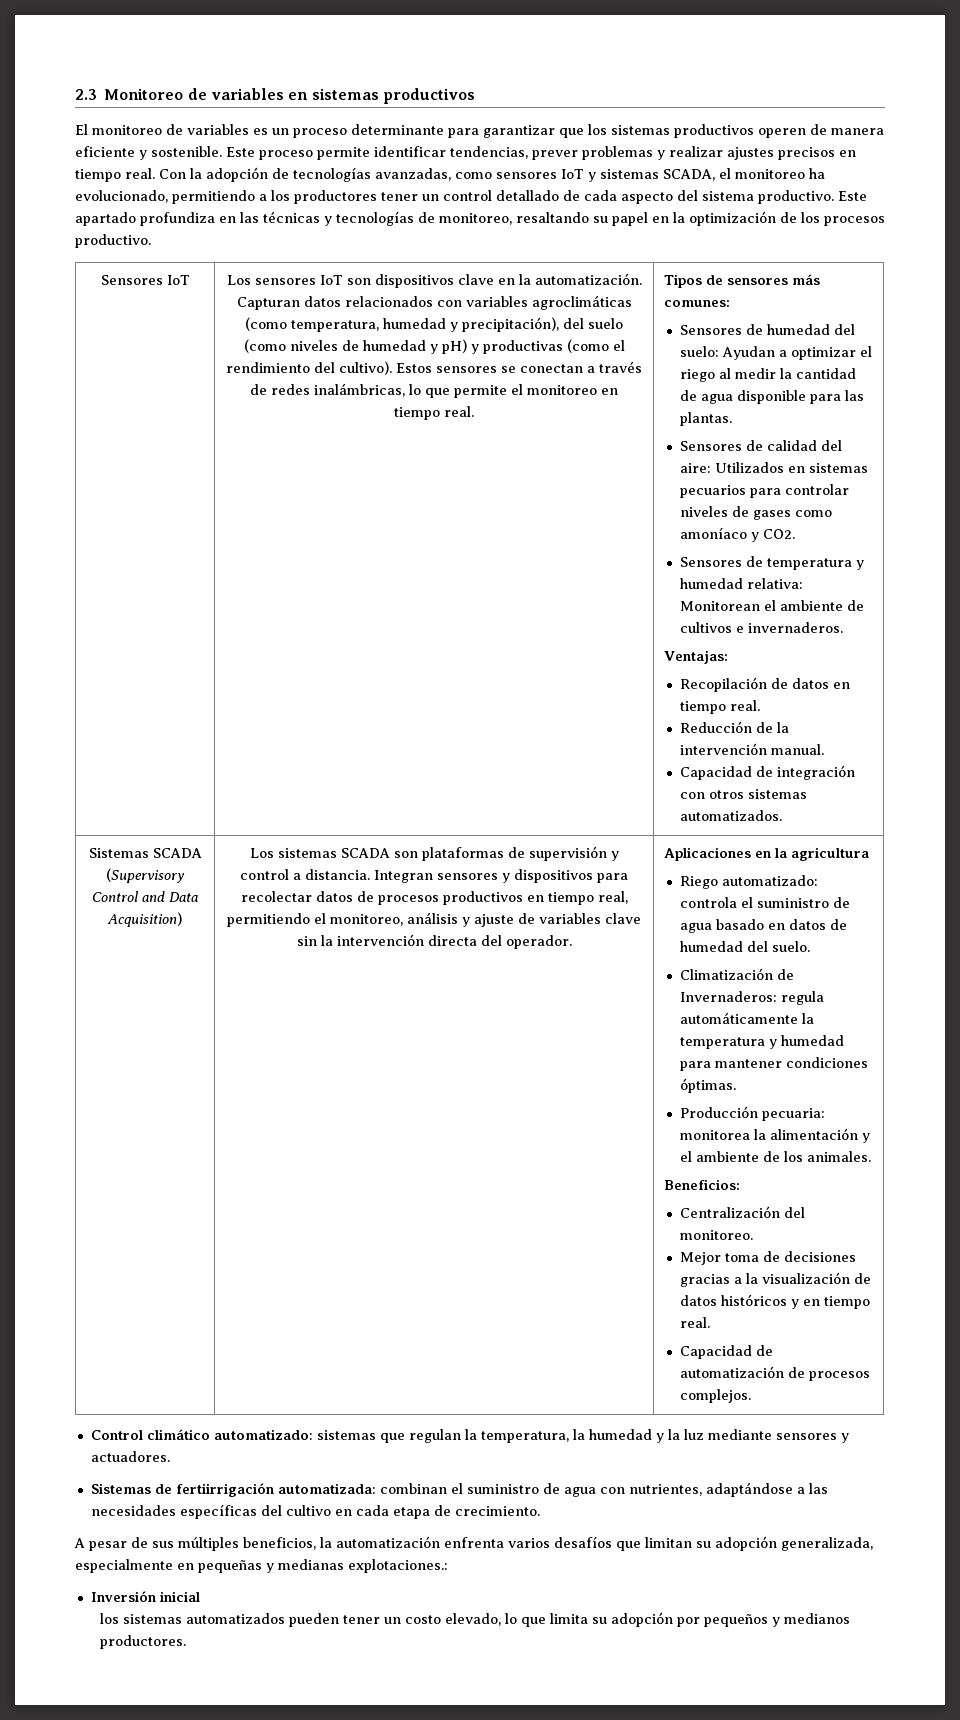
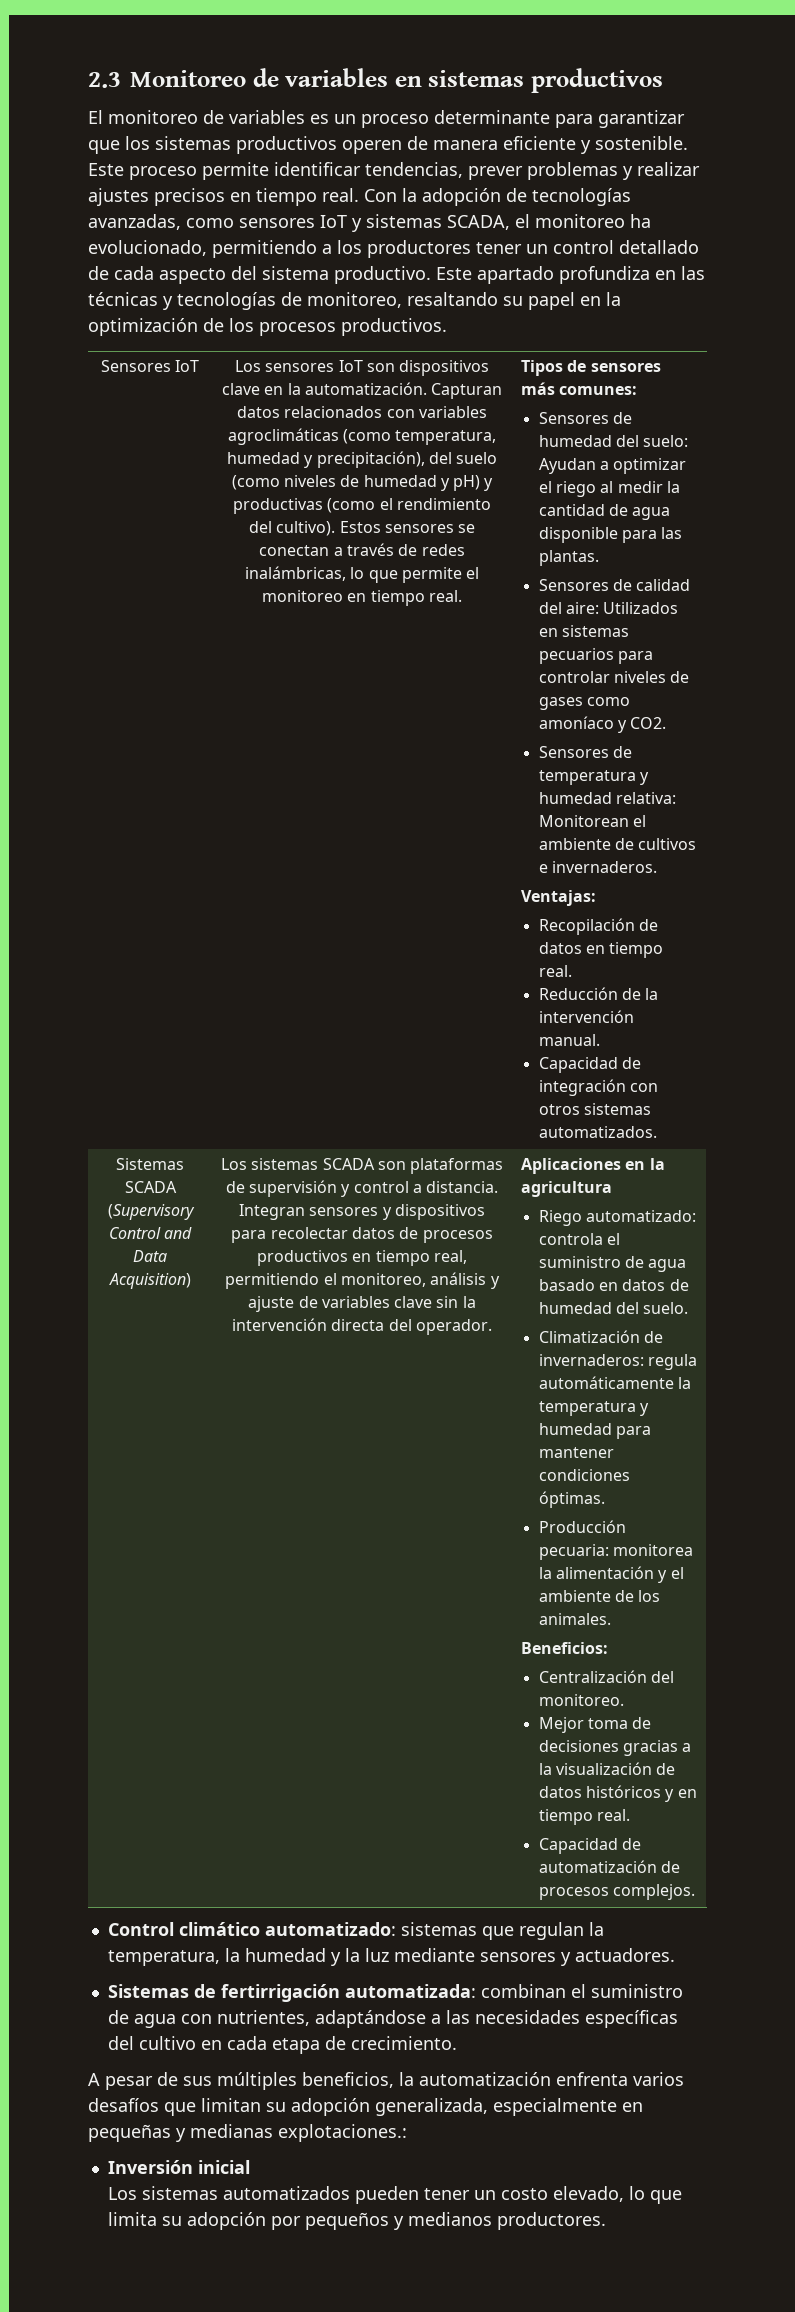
- Este apartado profundiza en las técnicas y tecnologías de monitoreo, resaltando su papel en la optimización de los procesos productivo.
+ Este apartado profundiza en las técnicas y tecnologías de monitoreo, resaltando su papel en la optimización de los procesos productivos.
- Climatización de Invernaderos: regula automáticamente la temperatura y humedad para mantener condiciones óptimas.
+ Climatización de invernaderos: regula automáticamente la temperatura y humedad para mantener condiciones óptimas.
- Sistemas de fertiirrigación automatizada: combinan el suministro de agua con nutrientes, adaptándose a las necesidades específicas del cultivo en cada etapa de crecimiento.
+ Sistemas de fertirrigación automatizada: combinan el suministro de agua con nutrientes, adaptándose a las necesidades específicas del cultivo en cada etapa de crecimiento.
- los sistemas automatizados pueden tener un costo elevado, lo que limita su adopción por pequeños y medianos productores.
+ Los sistemas automatizados pueden tener un costo elevado, lo que limita su adopción por pequeños y medianos productores.

